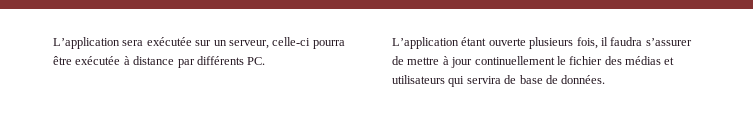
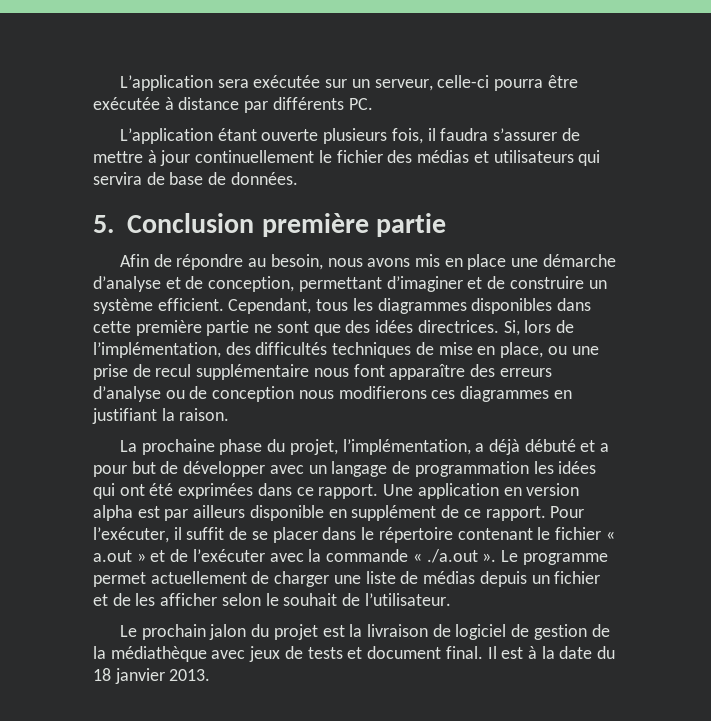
+ 5. Conclusion première partie
+ Afin de répondre au besoin, nous avons mis en place une démarche d’analyse et de conception, permettant d’imaginer et de construire un système efficient. Cependant, tous les diagrammes disponibles dans cette première partie ne sont que des idées directrices. Si, lors de l’implémentation, des difficultés techniques de mise en place, ou une prise de recul supplémentaire nous font apparaître des erreurs d’analyse ou de conception nous modifierons ces diagrammes en justifiant la raison.
+ La prochaine phase du projet, l’implémentation, a déjà débuté et a pour but de développer avec un langage de programmation les idées qui ont été exprimées dans ce rapport. Une application en version alpha est par ailleurs disponible en supplément de ce rapport. Pour l’exécuter, il suffit de se placer dans le répertoire contenant le fichier « a.out » et de l’exécuter avec la commande « ./a.out ». Le programme permet actuellement de charger une liste de médias depuis un fichier et de les afficher selon le souhait de l’utilisateur.
+ Le prochain jalon du projet est la livraison de logiciel de gestion de la médiathèque avec jeux de tests et document final. Il est à la date du 18 janvier 2013.

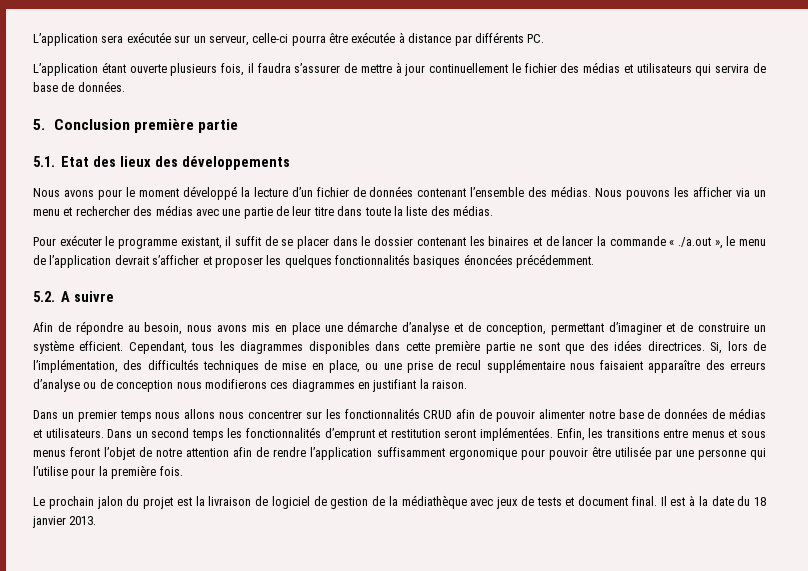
+ 5.1. Etat des lieux des développements
+ Nous avons pour le moment développé la lecture d’un fichier de données contenant l’ensemble des médias. Nous pouvons les afficher via un menu et rechercher des médias avec une partie de leur titre dans toute la liste des médias.
+ Pour exécuter le programme existant, il suffit de se placer dans le dossier contenant les binaires et de lancer la commande « ./a.out », le menu de l’application devrait s’afficher et proposer les quelques fonctionnalités basiques énoncées précédemment.
+ 5.2. A suivre
- Si, lors de l’implémentation, des difficultés techniques de mise en place, ou une prise de recul supplémentaire nous font apparaître des erreurs d’analyse ou de conception nous modifierons ces diagrammes en justifiant la raison.
+ Si, lors de l’implémentation, des difficultés techniques de mise en place, ou une prise de recul supplémentaire nous faisaient apparaître des erreurs d’analyse ou de conception nous modifierons ces diagrammes en justifiant la raison.
- La prochaine phase du projet, l’implémentation, a déjà débuté et a pour but de développer avec un langage de programmation les idées qui ont été exprimées dans ce rapport. Une application en version alpha est par ailleurs disponible en supplément de ce rapport. Pour l’exécuter, il suffit de se placer dans le répertoire contenant le fichier « a.out » et de l’exécuter avec la commande « ./a.out ». Le programme permet actuellement de charger une liste de médias depuis un fichier et de les afficher selon le souhait de l’utilisateur.
+ Dans un premier temps nous allons nous concentrer sur les fonctionnalités CRUD afin de pouvoir alimenter notre base de données de médias et utilisateurs. Dans un second temps les fonctionnalités d’emprunt et restitution seront implémentées. Enfin, les transitions entre menus et sous menus feront l’objet de notre attention afin de rendre l’application suffisamment ergonomique pour pouvoir être utilisée par une personne qui l’utilise pour la première fois.

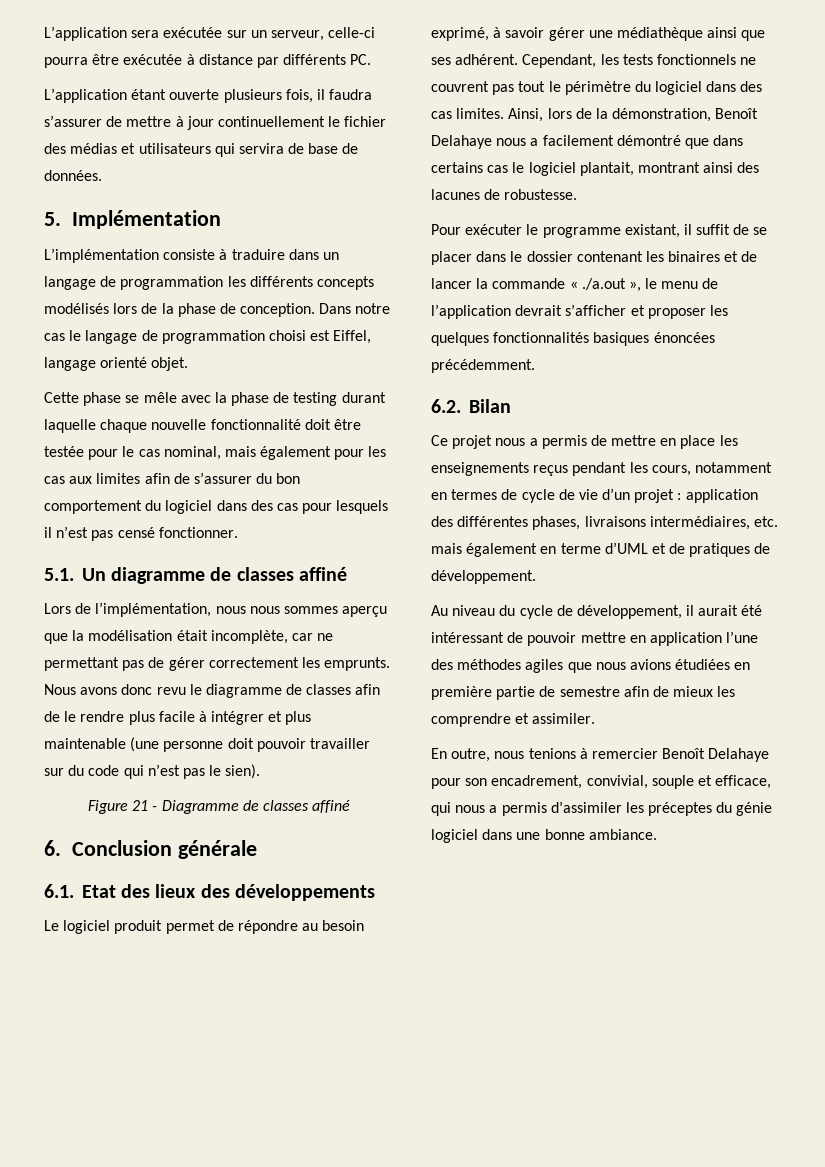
- 5. Conclusion première partie
- 5.1. Etat des lieux des développements
+ 5. Implémentation
+ L’implémentation consiste à traduire dans un langage de programmation les différents concepts modélisés lors de la phase de conception. Dans notre cas le langage de programmation choisi est Eiffel, langage orienté objet.
+ Cette phase se mêle avec la phase de testing durant laquelle chaque nouvelle fonctionnalité doit être testée pour le cas nominal, mais également pour les cas aux limites afin de s’assurer du bon comportement du logiciel dans des cas pour lesquels il n’est pas censé fonctionner.
+ 5.1. Un diagramme de classes affiné
+ Lors de l’implémentation, nous nous sommes aperçu que la modélisation était incomplète, car ne permettant pas de gérer correctement les emprunts. Nous avons donc revu le diagramme de classes afin de le rendre plus facile à intégrer et plus maintenable (une personne doit pouvoir travailler sur du code qui n’est pas le sien).
+ Figure 21 - Diagramme de classes affiné
+ 6. Conclusion générale
+ 6.1. Etat des lieux des développements
- Nous avons pour le moment développé la lecture d’un fichier de données contenant l’ensemble des médias. Nous pouvons les afficher via un menu et rechercher des médias avec une partie de leur titre dans toute la liste des médias.
+ Le logiciel produit permet de répondre au besoin exprimé, à savoir gérer une médiathèque ainsi que ses adhérent. Cependant, les tests fonctionnels ne couvrent pas tout le périmètre du logiciel dans des cas limites. Ainsi, lors de la démonstration, Benoît Delahaye nous a facilement démontré que dans certains cas le logiciel plantait, montrant ainsi des lacunes de robustesse.
- 5.2. A suivre
- Afin de répondre au besoin, nous avons mis en place une démarche d’analyse et de conception, permettant d’imaginer et de construire un système efficient. Cependant, tous les diagrammes disponibles dans cette première partie ne sont que des idées directrices. Si, lors de l’implémentation, des difficultés techniques de mise en place, ou une prise de recul supplémentaire nous faisaient apparaître des erreurs d’analyse ou de conception nous modifierons ces diagrammes en justifiant la raison.
- Dans un premier temps nous allons nous concentrer sur les fonctionnalités CRUD afin de pouvoir alimenter notre base de données de médias et utilisateurs. Dans un second temps les fonctionnalités d’emprunt et restitution seront implémentées. Enfin, les transitions entre menus et sous menus feront l’objet de notre attention afin de rendre l’application suffisamment ergonomique pour pouvoir être utilisée par une personne qui l’utilise pour la première fois.
- Le prochain jalon du projet est la livraison de logiciel de gestion de la médiathèque avec jeux de tests et document final. Il est à la date du 18 janvier 2013.
+ 6.2. Bilan
+ Ce projet nous a permis de mettre en place les enseignements reçus pendant les cours, notamment en termes de cycle de vie d’un projet : application des différentes phases, livraisons intermédiaires, etc. mais également en terme d’UML et de pratiques de développement.
+ Au niveau du cycle de développement, il aurait été intéressant de pouvoir mettre en application l’une des méthodes agiles que nous avions étudiées en première partie de semestre afin de mieux les comprendre et assimiler.
+ En outre, nous tenions à remercier Benoît Delahaye pour son encadrement, convivial, souple et efficace, qui nous a permis d’assimiler les préceptes du génie logiciel dans une bonne ambiance.

